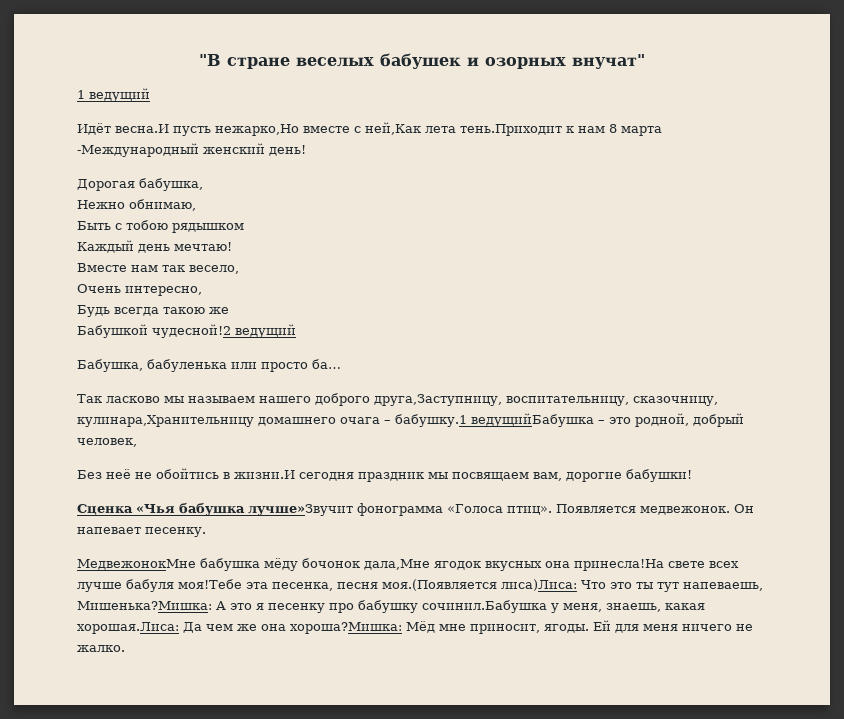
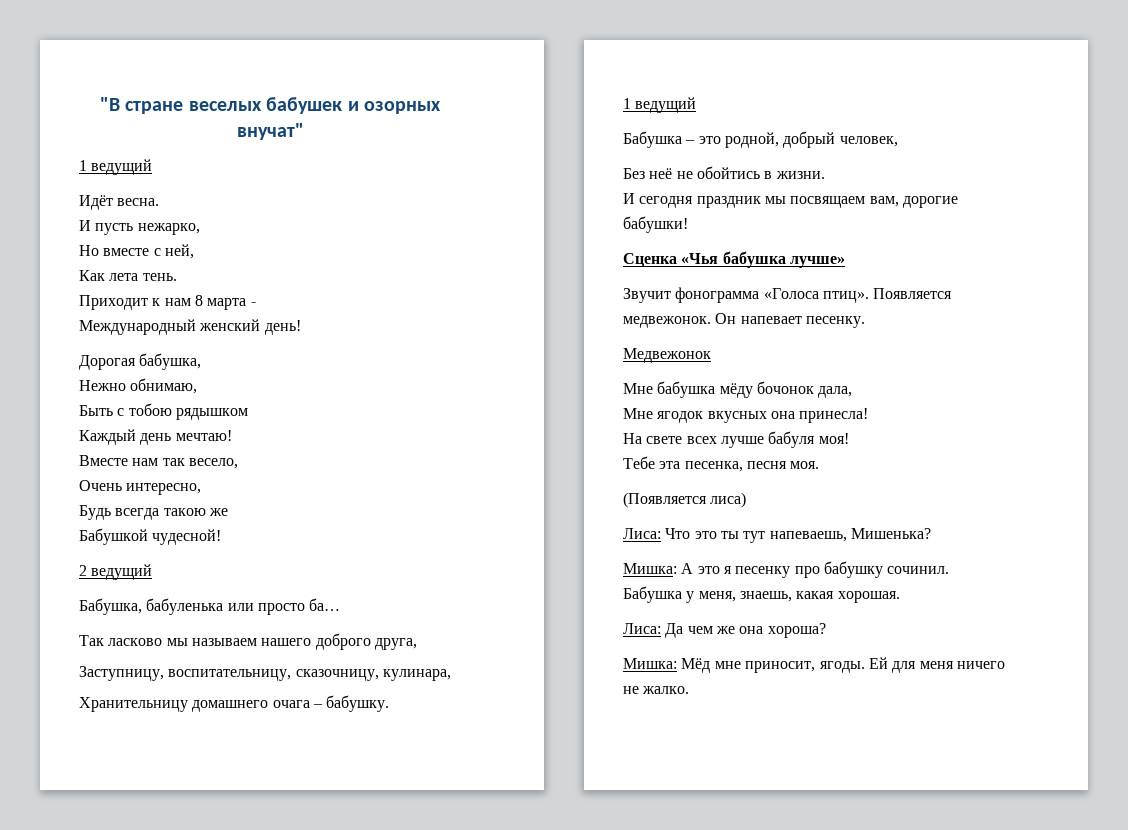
- Идёт весна.И пусть нежарко,Но вместе с ней,Как лета тень.Приходит к нам 8 марта -Международный женский день!
+ Идёт весна.
+ И пусть нежарко,
+ Но вместе с ней,
+ Как лета тень.
+ Приходит к нам 8 марта -
+ Международный женский день!
- Бабушкой чудесной!2 ведущий
+ Бабушкой чудесной!
+ 2 ведущий
- Так ласково мы называем нашего доброго друга,Заступницу, воспитательницу, сказочницу, кулинара,Хранительницу домашнего очага – бабушку.1 ведущийБабушка – это родной, добрый человек,
+ Так ласково мы называем нашего доброго друга,
+ Заступницу, воспитательницу, сказочницу, кулинара,
+ Хранительницу домашнего очага – бабушку.
+ 1 ведущий
+ Бабушка – это родной, добрый человек,
- Без неё не обойтись в жизни.И сегодня праздник мы посвящаем вам, дорогие бабушки!
+ Без неё не обойтись в жизни.
+ И сегодня праздник мы посвящаем вам, дорогие бабушки!
- Сценка «Чья бабушка лучше»Звучит фонограмма «Голоса птиц».
+ Сценка «Чья бабушка лучше»
+ Звучит фонограмма «Голоса птиц».
- МедвежонокМне бабушка мёду бочонок дала,Мне ягодок вкусных она принесла!На свете всех лучше бабуля моя!Тебе эта песенка, песня моя.(Появляется лиса)Лиса: Что это ты тут напеваешь, Мишенька?Мишка: А это я песенку про бабушку сочинил.Бабушка у меня, знаешь, какая хорошая.Лиса: Да чем же она хороша?Мишка: Мёд мне приносит, ягоды.
+ Медвежонок
+ Мне бабушка мёду бочонок дала,
+ Мне ягодок вкусных она принесла!
+ На свете всех лучше бабуля моя!
+ Тебе эта песенка, песня моя.
+ (Появляется лиса)
+ Лиса: Что это ты тут напеваешь, Мишенька?
+ Мишка: А это я песенку про бабушку сочинил. Бабушка у меня, знаешь, какая хорошая.
+ Лиса: Да чем же она хороша?
+ Мишка: Мёд мне приносит, ягоды.

